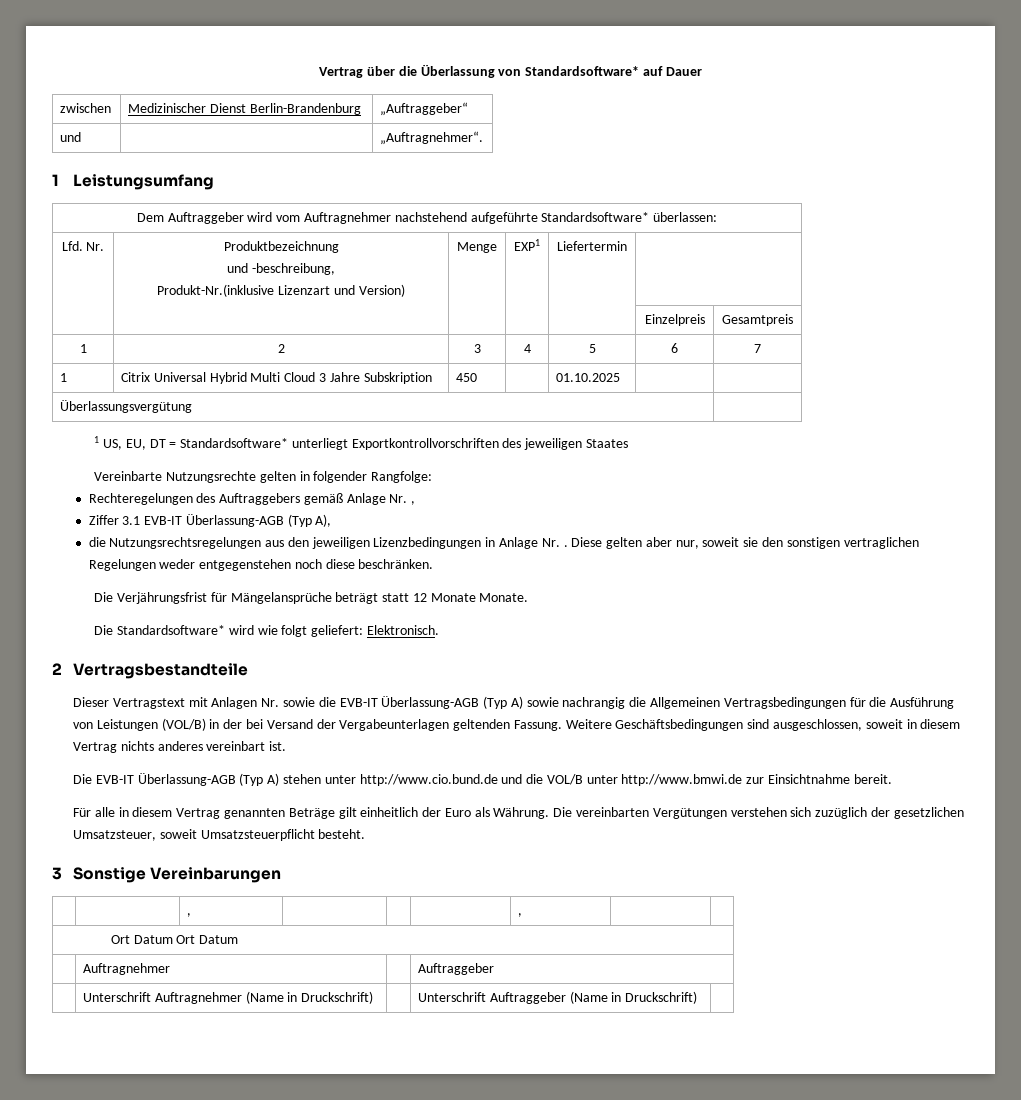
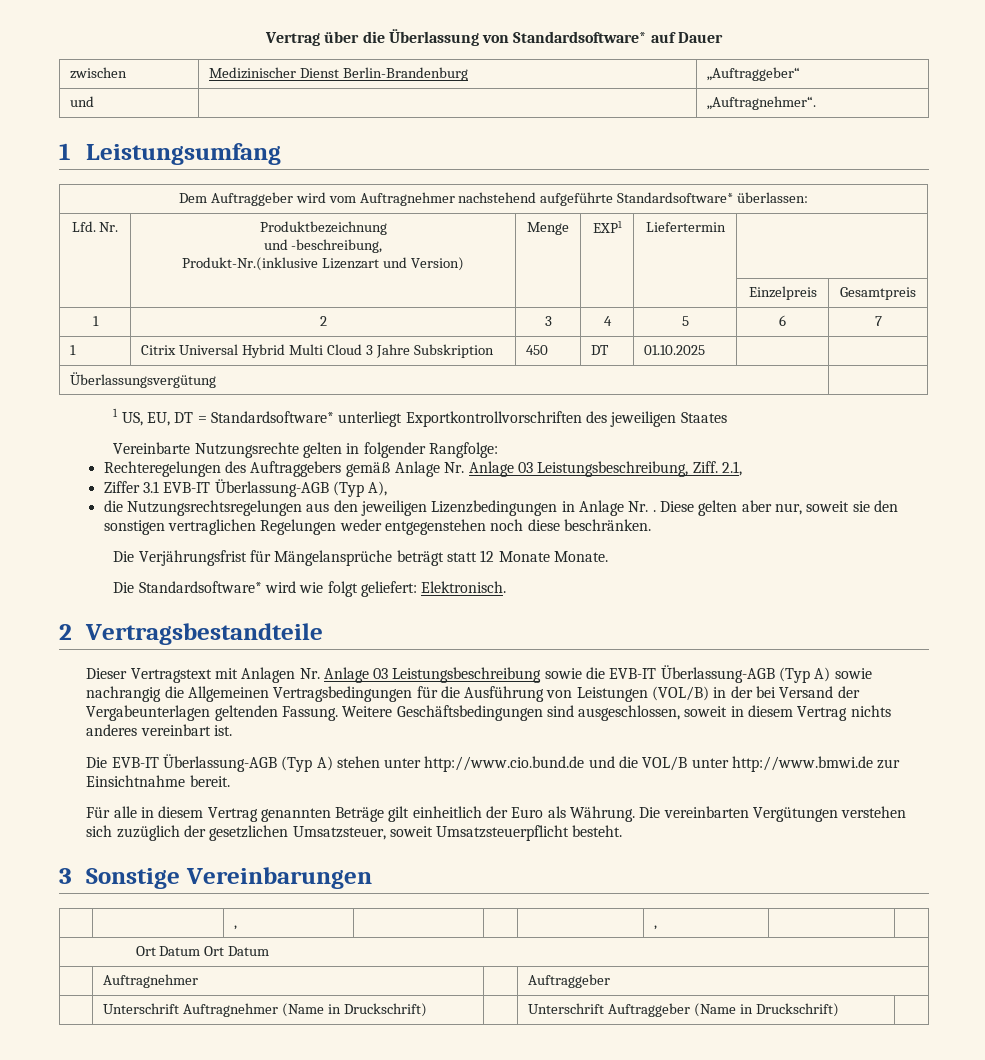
- 1 | Citrix Universal Hybrid Multi Cloud 3 Jahre Subskription | 450 | | 01.10.2025 | |
+ 1 | Citrix Universal Hybrid Multi Cloud 3 Jahre Subskription | 450 | DT | 01.10.2025 | |
- Rechteregelungen des Auftraggebers gemäß Anlage Nr. ,
+ Rechteregelungen des Auftraggebers gemäß Anlage Nr. Anlage 03 Leistungsbeschreibung, Ziff. 2.1,
- Dieser Vertragstext mit Anlagen Nr. sowie die EVB-IT Überlassung-AGB (Typ A) sowie nachrangig die Allgemeinen Vertragsbedingungen für die Ausführung von Leistungen (VOL/B) in der bei Versand der Vergabeunterlagen geltenden Fassung.
+ Dieser Vertragstext mit Anlagen Nr. Anlage 03 Leistungsbeschreibung sowie die EVB-IT Überlassung-AGB (Typ A) sowie nachrangig die Allgemeinen Vertragsbedingungen für die Ausführung von Leistungen (VOL/B) in der bei Versand der Vergabeunterlagen geltenden Fassung.

